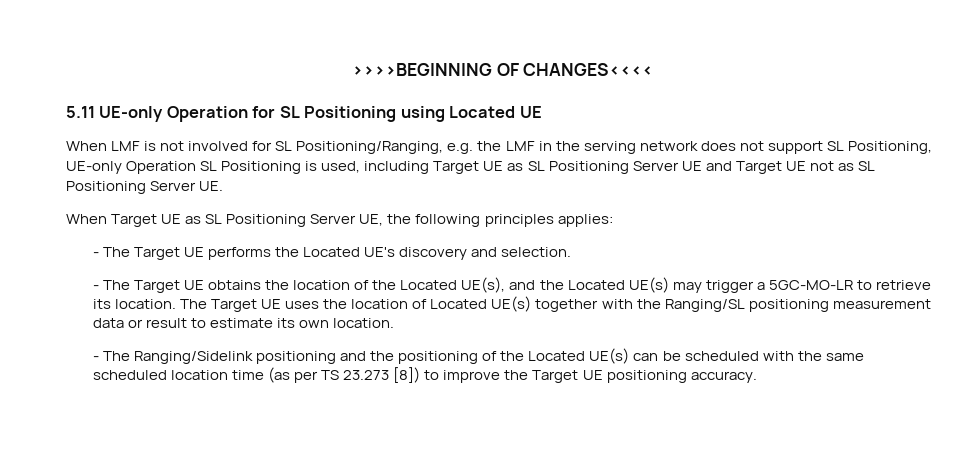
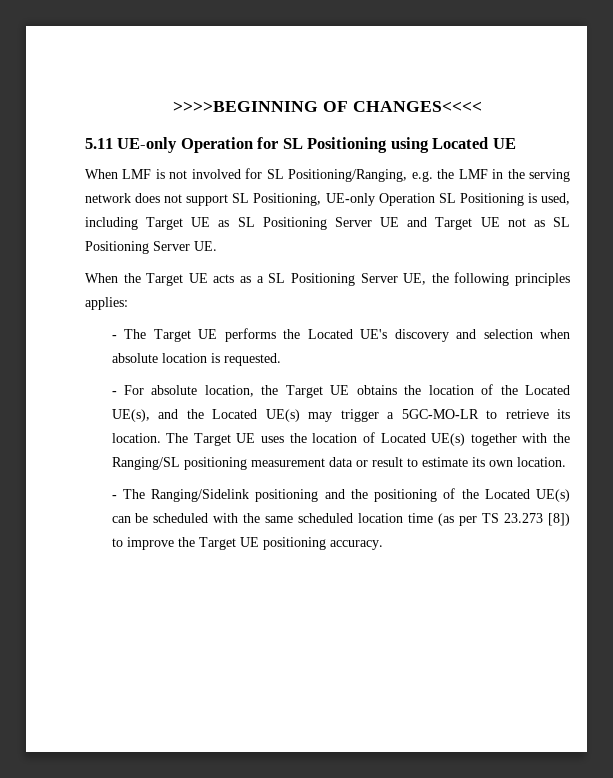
- When Target UE as SL Positioning Server UE, the following principles applies:
+ When the Target UE acts as a SL Positioning Server UE, the following principles applies:
- - The Target UE performs the Located UE's discovery and selection.
- - The Target UE obtains the location of the Located UE(s), and the Located UE(s) may trigger a 5GC-MO-LR to retrieve its location.
+ - The Target UE performs the Located UE's discovery and selection when absolute location is requested.
+ - For absolute location, the Target UE obtains the location of the Located UE(s), and the Located UE(s) may trigger a 5GC-MO-LR to retrieve its location.

